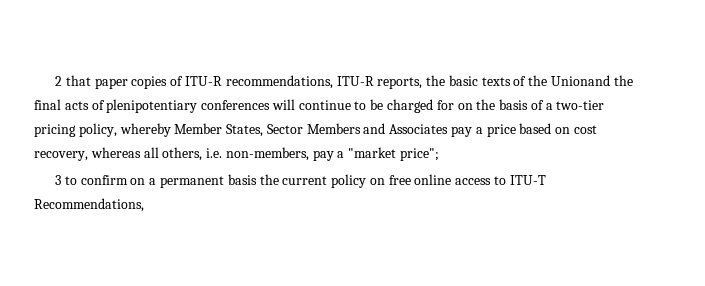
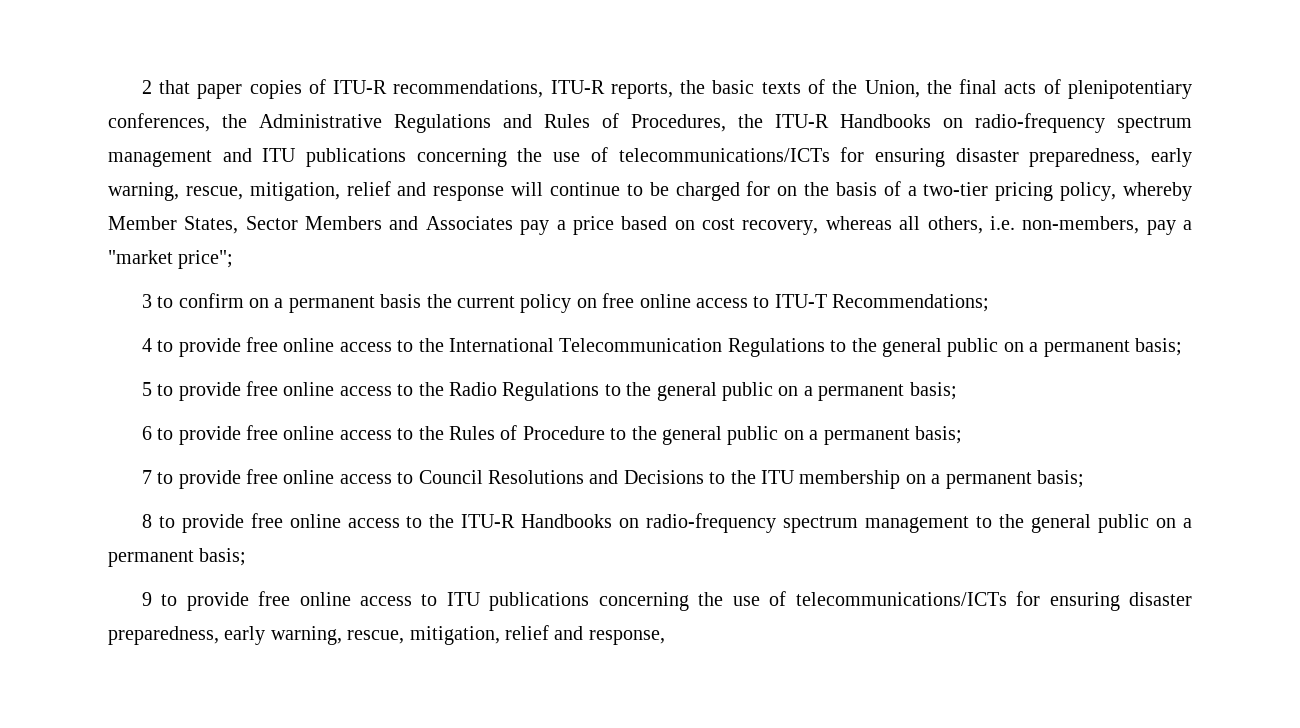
- 2 that paper copies of ITU-R recommendations, ITU-R reports, the basic texts of the Unionand the final acts of plenipotentiary conferences will continue to be charged for on the basis of a two-tier pricing policy, whereby Member States, Sector Members and Associates pay a price based on cost recovery, whereas all others, i.e. non-members, pay a "market price";
+ 2 that paper copies of ITU-R recommendations, ITU-R reports, the basic texts of the Union, the final acts of plenipotentiary conferences, the Administrative Regulations and Rules of Procedures, the ITU-R Handbooks on radio-frequency spectrum management and ITU publications concerning the use of telecommunications/ICTs for ensuring disaster preparedness, early warning, rescue, mitigation, relief and response will continue to be charged for on the basis of a two-tier pricing policy, whereby Member States, Sector Members and Associates pay a price based on cost recovery, whereas all others, i.e. non-members, pay a "market price";
- 3 to confirm on a permanent basis the current policy on free online access to ITU-T Recommendations,
+ 3 to confirm on a permanent basis the current policy on free online access to ITU-T Recommendations;
+ 4 to provide free online access to the International Telecommunication Regulations to the general public on a permanent basis;
+ 5 to provide free online access to the Radio Regulations to the general public on a permanent basis;
+ 6 to provide free online access to the Rules of Procedure to the general public on a permanent basis;
+ 7 to provide free online access to Council Resolutions and Decisions to the ITU membership on a permanent basis;
+ 8 to provide free online access to the ITU-R Handbooks on radio-frequency spectrum management to the general public on a permanent basis;
+ 9 to provide free online access to ITU publications concerning the use of telecommunications/ICTs for ensuring disaster preparedness, early warning, rescue, mitigation, relief and response,

